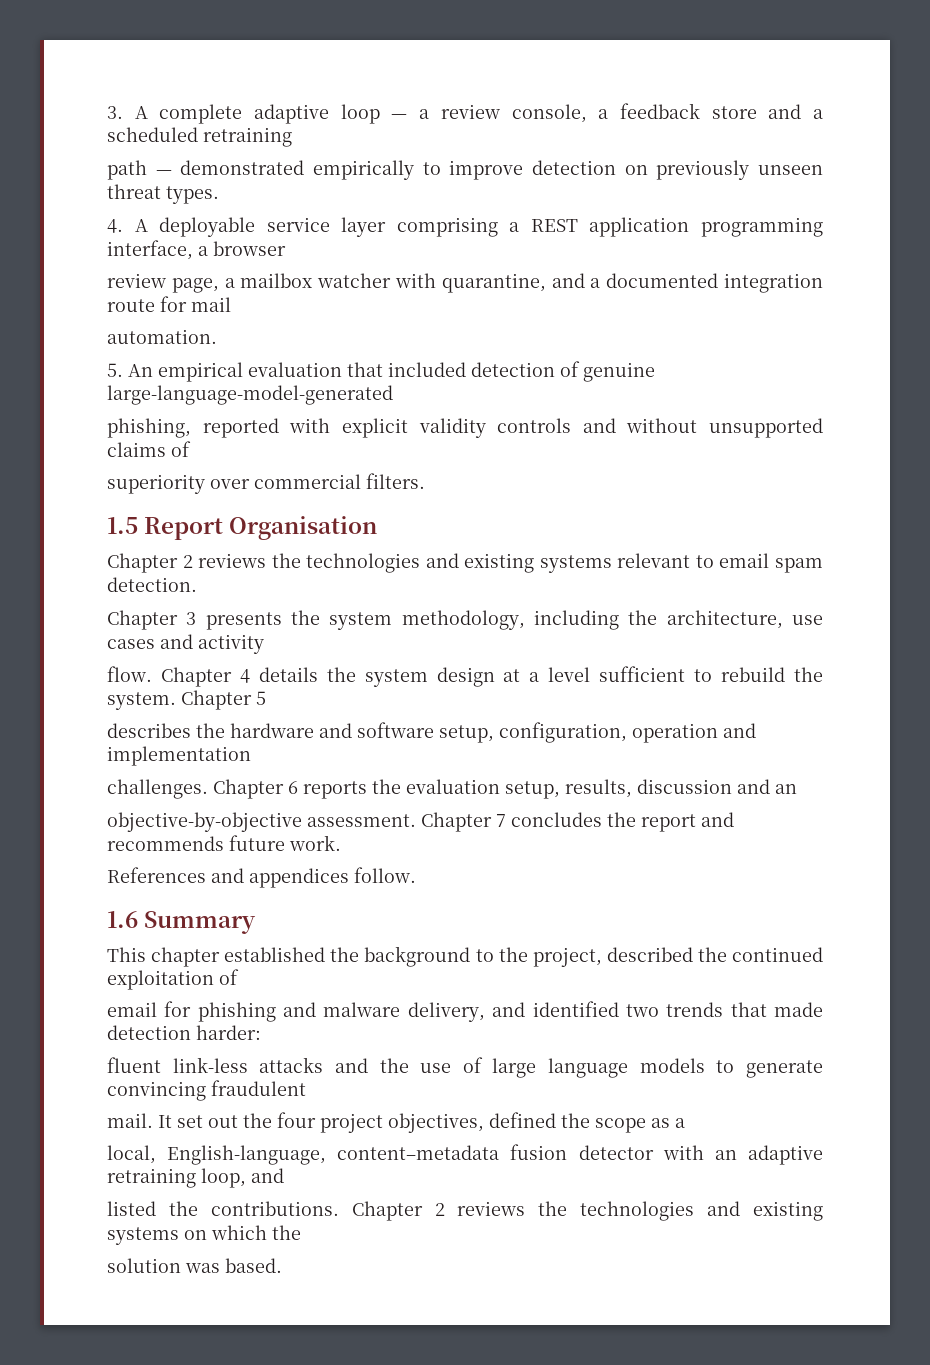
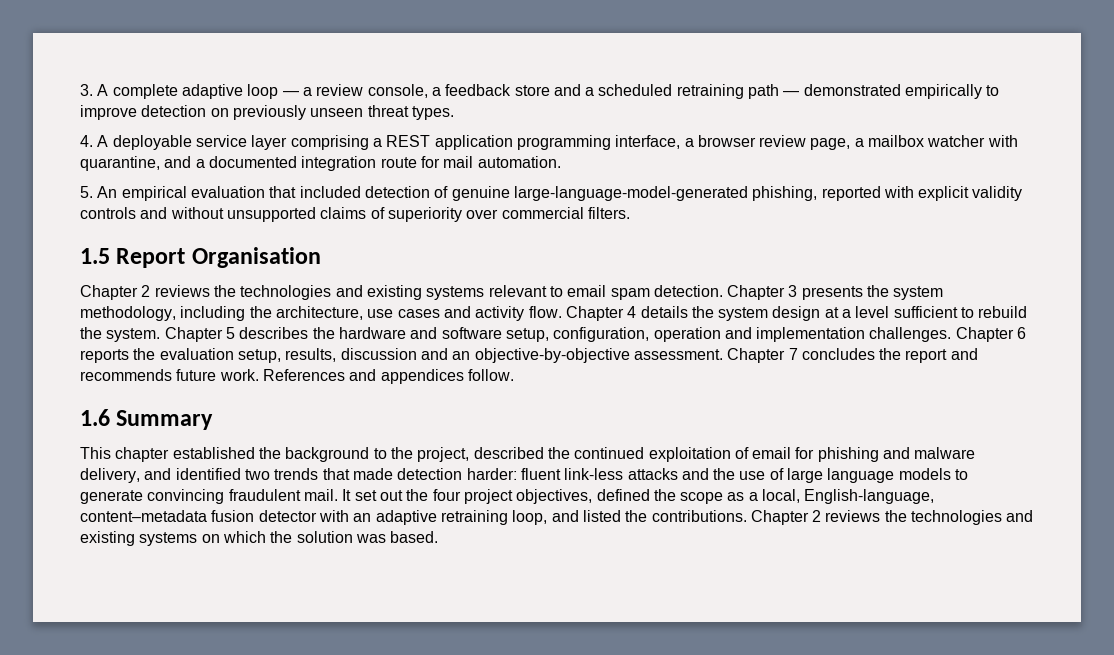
- 3. A complete adaptive loop — a review console, a feedback store and a scheduled retraining
- path — demonstrated empirically to improve detection on previously unseen threat types.
+ 3. A complete adaptive loop — a review console, a feedback store and a scheduled retraining path — demonstrated empirically to improve detection on previously unseen threat types.
- 4. A deployable service layer comprising a REST application programming interface, a browser
- review page, a mailbox watcher with quarantine, and a documented integration route for mail
- automation.
+ 4. A deployable service layer comprising a REST application programming interface, a browser review page, a mailbox watcher with quarantine, and a documented integration route for mail automation.
- 5. An empirical evaluation that included detection of genuine large-language-model-generated
- phishing, reported with explicit validity controls and without unsupported claims of
- superiority over commercial filters.
+ 5. An empirical evaluation that included detection of genuine large-language-model-generated phishing, reported with explicit validity controls and without unsupported claims of superiority over commercial filters.
- Chapter 2 reviews the technologies and existing systems relevant to email spam detection.
- Chapter 3 presents the system methodology, including the architecture, use cases and activity
- flow.
+ Chapter 2 reviews the technologies and existing systems relevant to email spam detection. Chapter 3 presents the system methodology, including the architecture, use cases and activity flow.
- Chapter 5
- describes the hardware and software setup, configuration, operation and implementation
- challenges.
+ Chapter 5 describes the hardware and software setup, configuration, operation and implementation challenges.
- Chapter 6 reports the evaluation setup, results, discussion and an
- objective-by-objective assessment.
+ Chapter 6 reports the evaluation setup, results, discussion and an objective-by-objective assessment.
- Chapter 7 concludes the report and recommends future work.
- References and appendices follow.
+ Chapter 7 concludes the report and recommends future work. References and appendices follow.
- This chapter established the background to the project, described the continued exploitation of
- email for phishing and malware delivery, and identified two trends that made detection harder:
- fluent link-less attacks and the use of large language models to generate convincing fraudulent
- mail.
+ This chapter established the background to the project, described the continued exploitation of email for phishing and malware delivery, and identified two trends that made detection harder: fluent link-less attacks and the use of large language models to generate convincing fraudulent mail.
- It set out the four project objectives, defined the scope as a
- local, English-language, content–metadata fusion detector with an adaptive retraining loop, and
- listed the contributions.
+ It set out the four project objectives, defined the scope as a local, English-language, content–metadata fusion detector with an adaptive retraining loop, and listed the contributions.
- Chapter 2 reviews the technologies and existing systems on which the
- solution was based.
+ Chapter 2 reviews the technologies and existing systems on which the solution was based.

